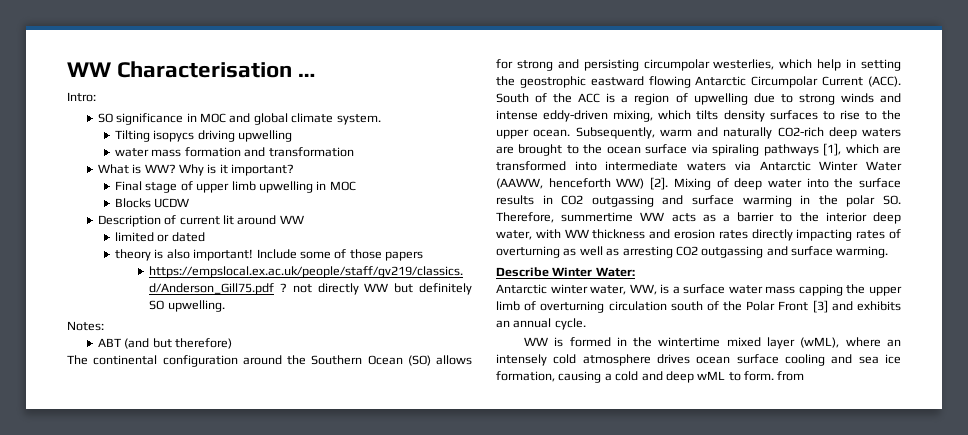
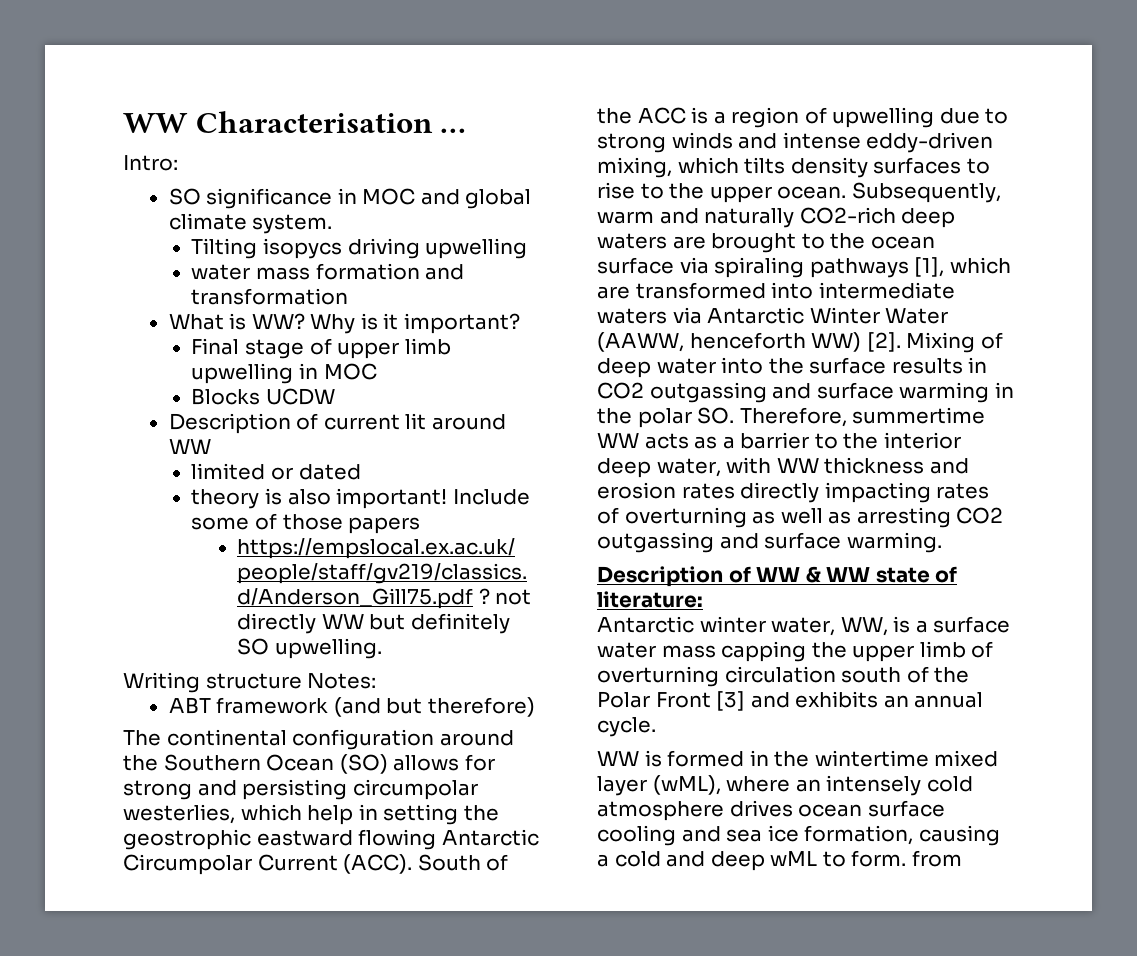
- Notes:
+ Writing structure Notes:
- ABT (and but therefore)
+ ABT framework (and but therefore)
- Describe Winter Water:
+ Description of WW & WW state of literature:

